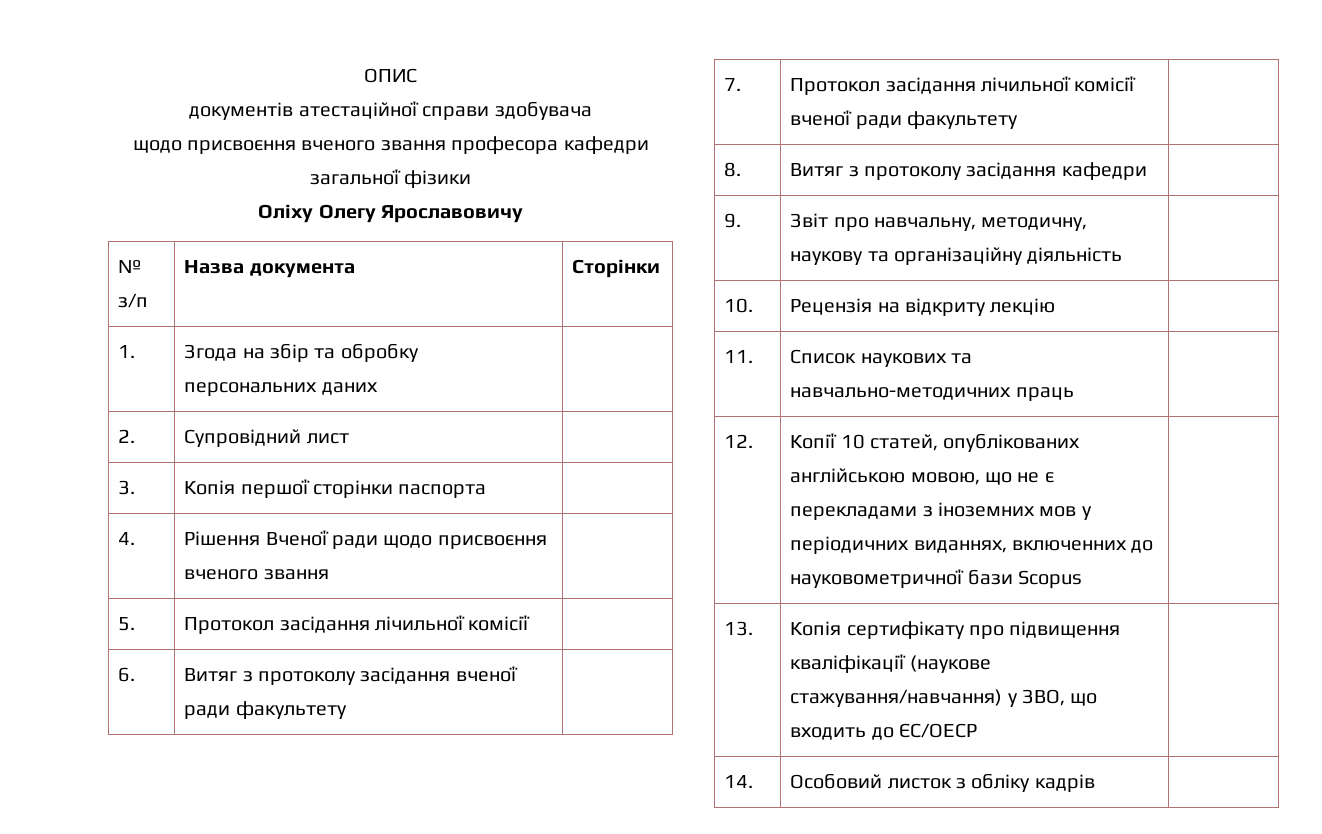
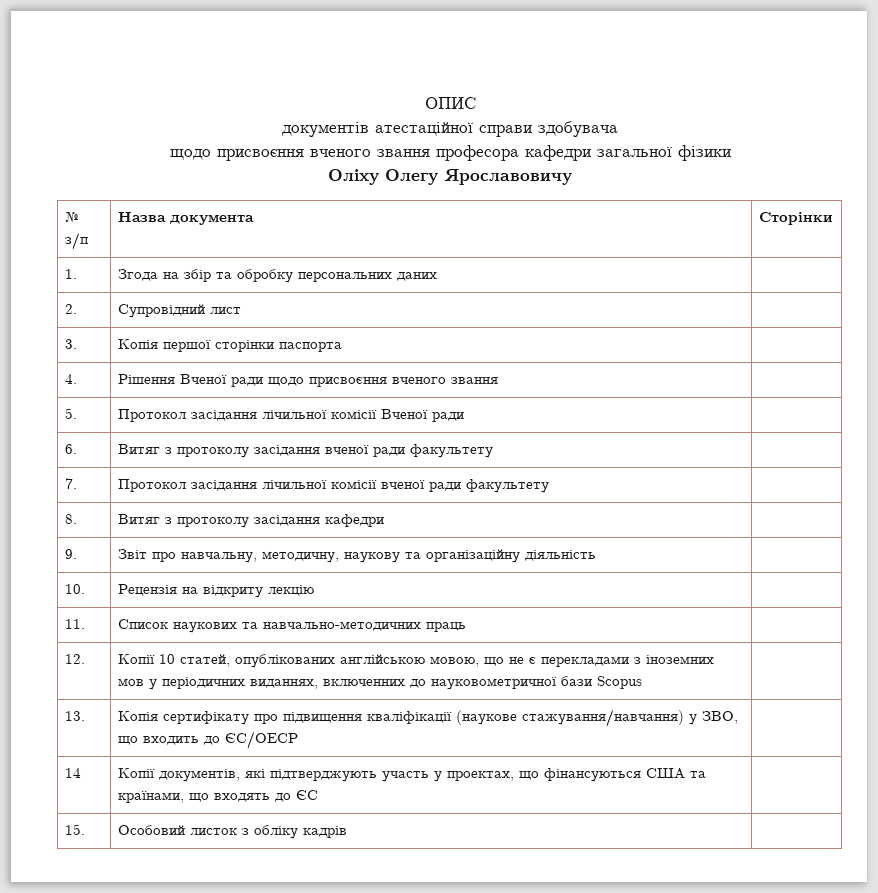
- 5. | Протокол засідання лічильної комісії |
+ 5. | Протокол засідання лічильної комісії Вченої ради |
- 14. | Особовий листок з обліку кадрів |
+ 14 | Копії документів, які підтверджують участь у проектах, що фінансуються США та країнами, що входять до ЄС |
+ 15. | Особовий листок з обліку кадрів |

